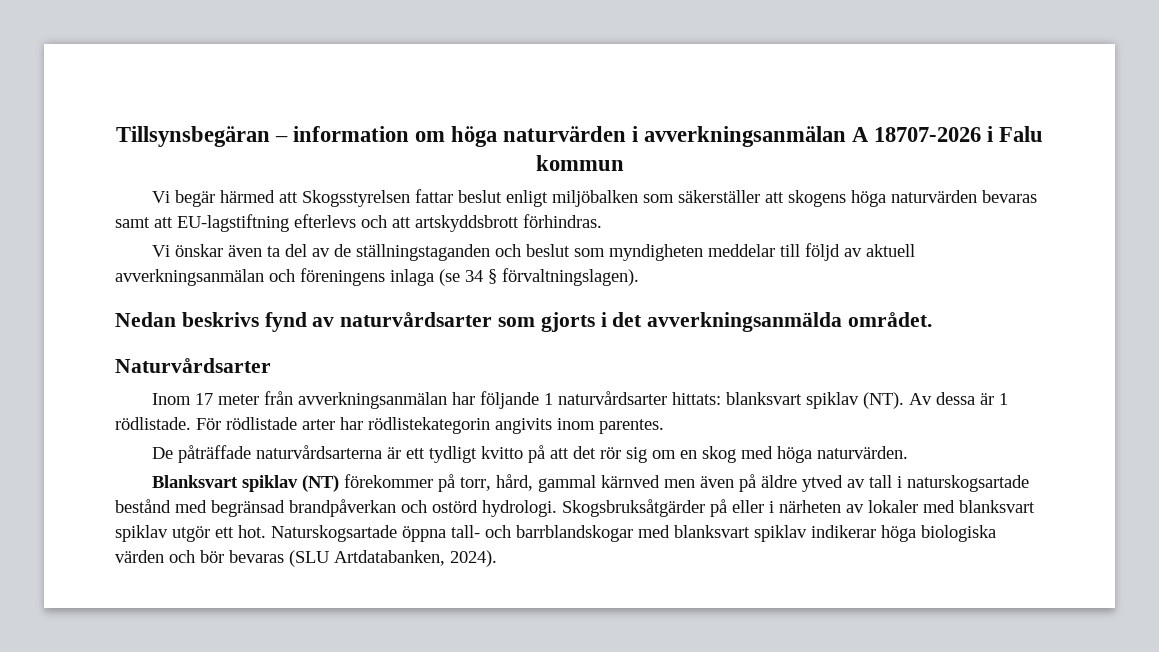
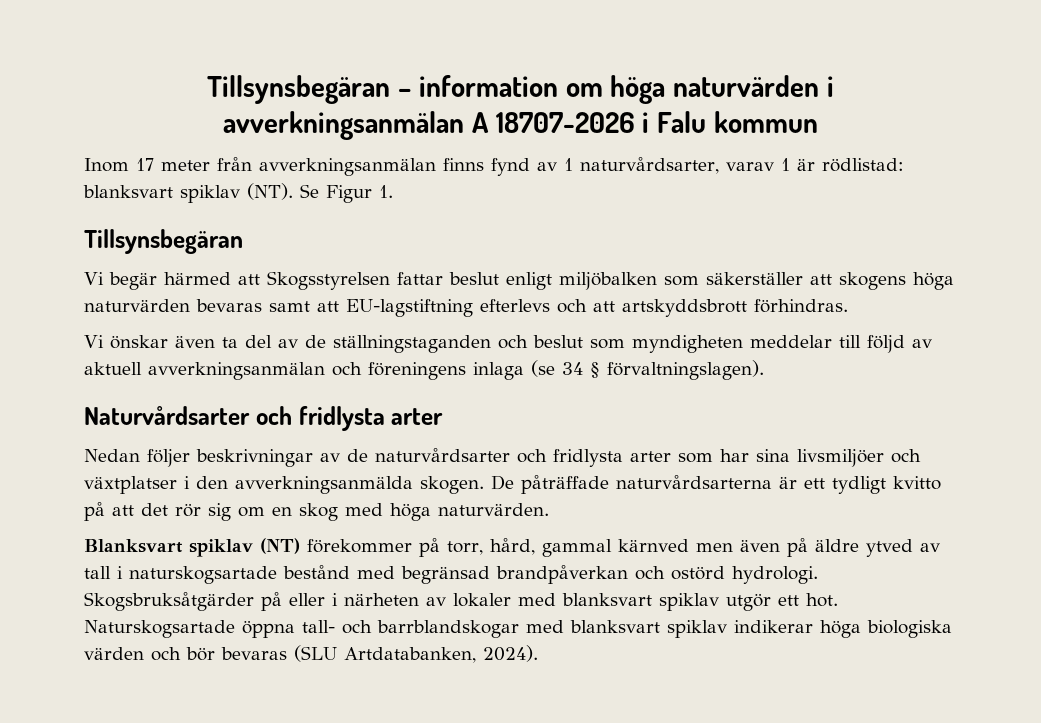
+ Inom 17 meter från avverkningsanmälan finns fynd av 1 naturvårdsarter, varav 1 är rödlistad: blanksvart spiklav (NT). Se Figur 1.
+ Tillsynsbegäran
- Nedan beskrivs fynd av naturvårdsarter som gjorts i det avverkningsanmälda området.
- Naturvårdsarter
- Inom 17 meter från avverkningsanmälan har följande 1 naturvårdsarter hittats: blanksvart spiklav (NT). Av dessa är 1 rödlistade. För rödlistade arter har rödlistekategorin angivits inom parentes.
- De påträffade naturvårdsarterna är ett tydligt kvitto på att det rör sig om en skog med höga naturvärden.
+ Naturvårdsarter och fridlysta arter
+ Nedan följer beskrivningar av de naturvårdsarter och fridlysta arter som har sina livsmiljöer och växtplatser i den avverkningsanmälda skogen. De påträffade naturvårdsarterna är ett tydligt kvitto på att det rör sig om en skog med höga naturvärden.

